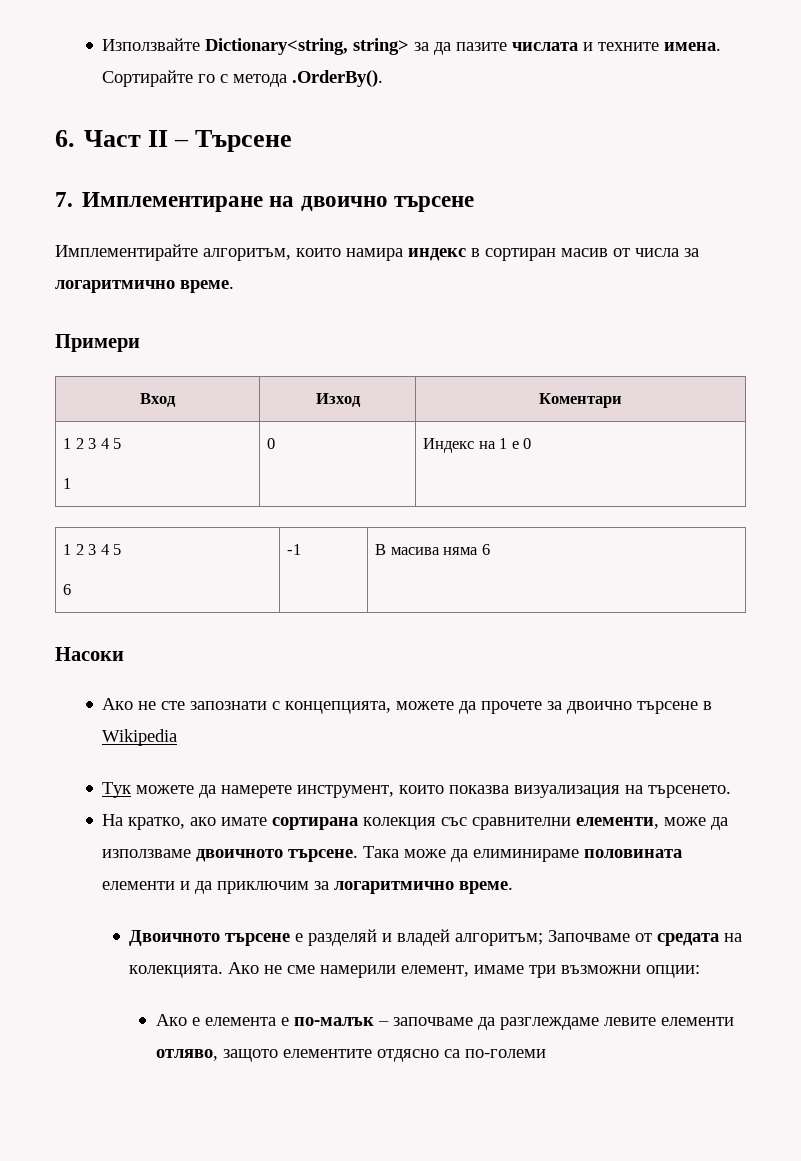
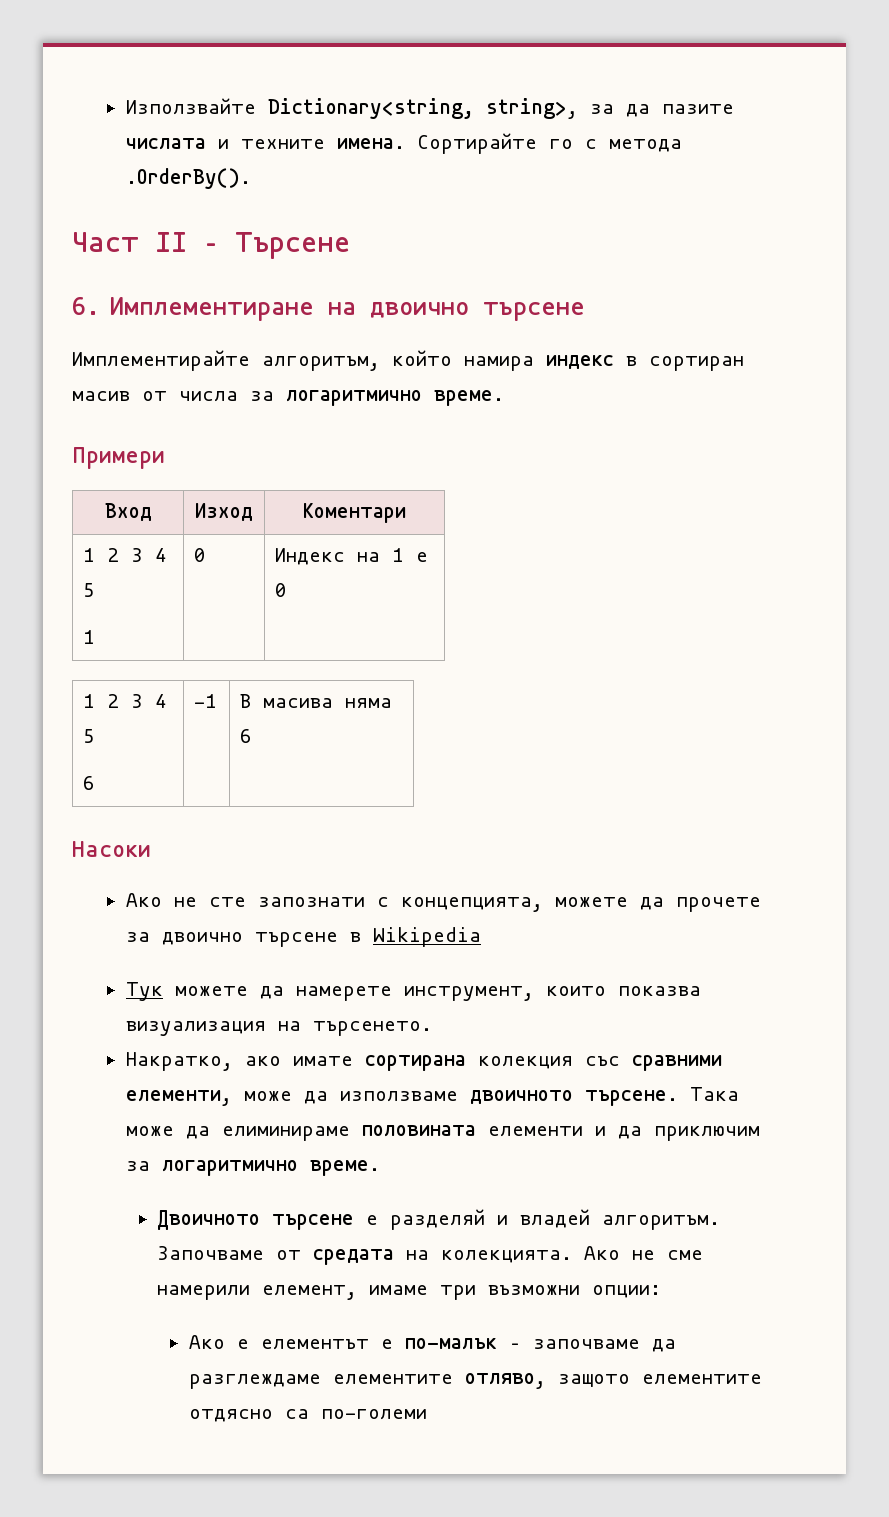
- Използвайте Dictionary<string, string> за да пазите числата и техните имена.
+ Използвайте Dictionary<string, string>, за да пазите числата и техните имена.
- 6. Част II – Търсене
+ Част II – Търсене
- 7. Имплементиране на двоично търсене
+ 6. Имплементиране на двоично търсене
- Имплементирайте алгоритъм, които намира индекс в сортиран масив от числа за логаритмично време.
+ Имплементирайте алгоритъм, който намира индекс в сортиран масив от числа за логаритмично време.
- На кратко, ако имате сортирана колекция със сравнителни елементи, може да използваме двоичното търсене.
+ Накратко, ако имате сортирана колекция със сравними елементи, може да използваме двоичното търсене.
- Двоичното търсене е разделяй и владей алгоритъм; Започваме от средата на колекцията.
+ Двоичното търсене е разделяй и владей алгоритъм. Започваме от средата на колекцията.
- Ако е елемента е по-малък – започваме да разглеждаме левите елементи отляво, защото елементите отдясно са по-големи
+ Ако е елементът е по-малък – започваме да разглеждаме елементите отляво, защото елементите отдясно са по-големи

